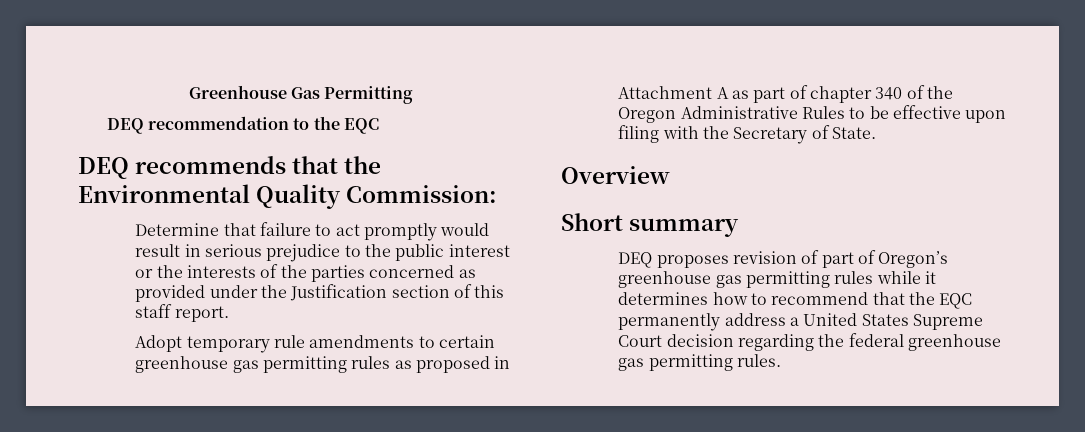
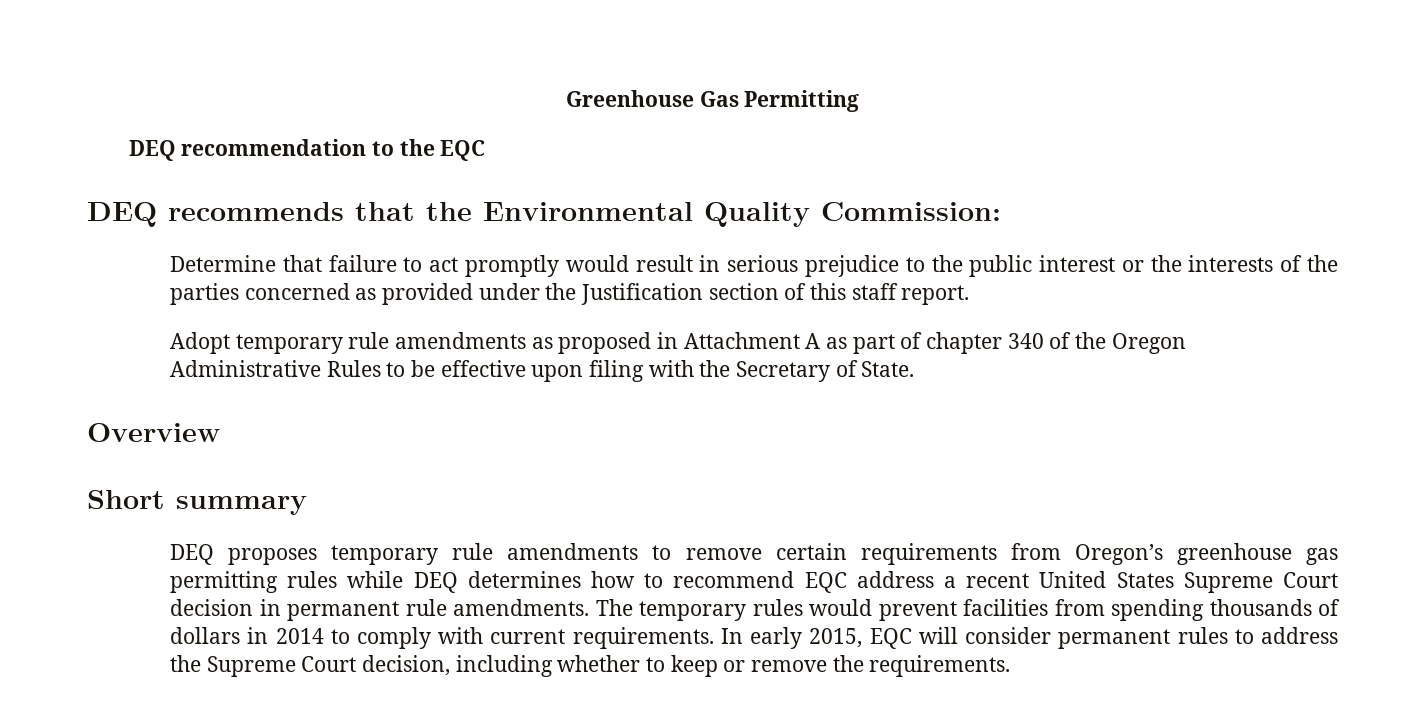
- Adopt temporary rule amendments to certain greenhouse gas permitting rules as proposed in Attachment A as part of chapter 340 of the Oregon Administrative Rules to be effective upon filing with the Secretary of State.
+ Adopt temporary rule amendments as proposed in Attachment A as part of chapter 340 of the Oregon Administrative Rules to be effective upon filing with the Secretary of State.
- DEQ proposes revision of part of Oregon’s greenhouse gas permitting rules while it determines how to recommend that the EQC permanently address a United States Supreme Court decision regarding the federal greenhouse gas permitting rules.
+ DEQ proposes temporary rule amendments to remove certain requirements from Oregon’s greenhouse gas permitting rules while DEQ determines how to recommend EQC address a recent United States Supreme Court decision in permanent rule amendments. The temporary rules would prevent facilities from spending thousands of dollars in 2014 to comply with current requirements. In early 2015, EQC will consider permanent rules to address the Supreme Court decision, including whether to keep or remove the requirements.

